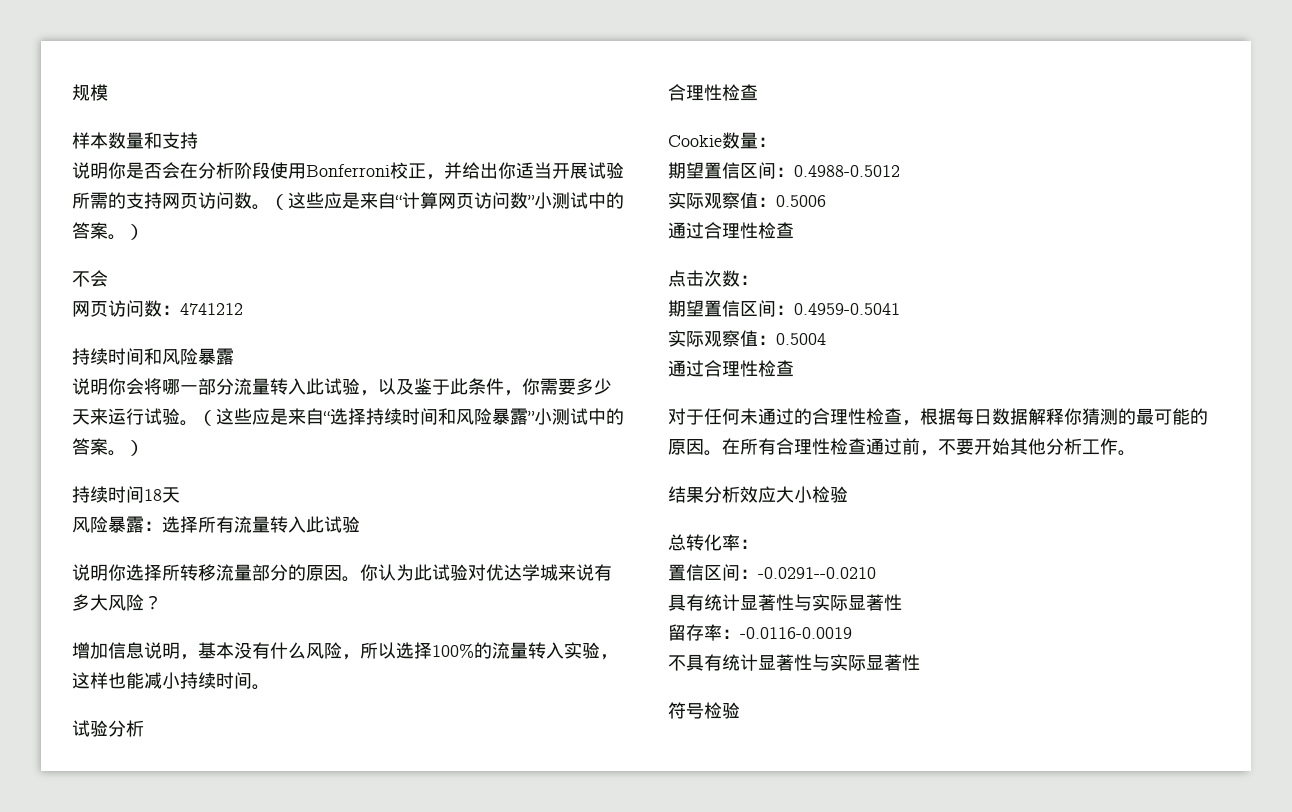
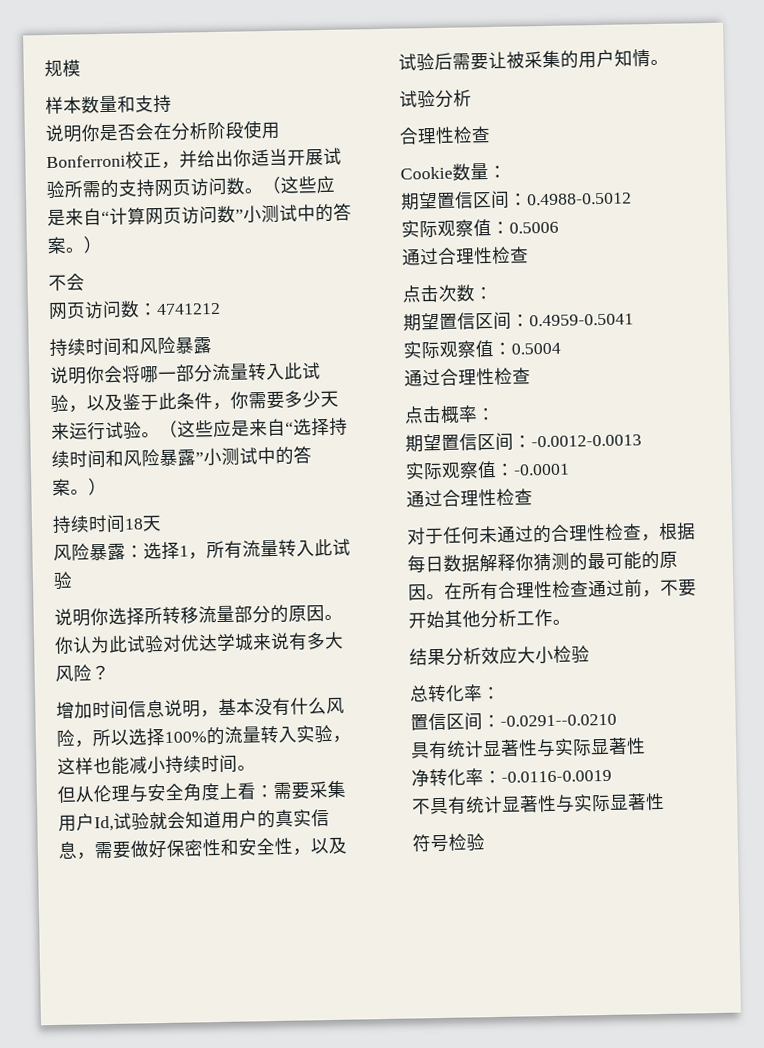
- 风险暴露：选择所有流量转入此试验
+ 风险暴露：选择1，所有流量转入此试验
- 增加信息说明，基本没有什么风险，所以选择100%的流量转入实验，这样也能减小持续时间。
+ 增加时间信息说明，基本没有什么风险，所以选择100%的流量转入实验，这样也能减小持续时间。
+ 但从伦理与安全角度上看：需要采集用户Id,试验就会知道用户的真实信息，需要做好保密性和安全性，以及试验后需要让被采集的用户知情。
+ 点击概率：
+ 期望置信区间：-0.0012-0.0013
+ 实际观察值：-0.0001
+ 通过合理性检查
- 留存率：-0.0116-0.0019
+ 净转化率：-0.0116-0.0019

